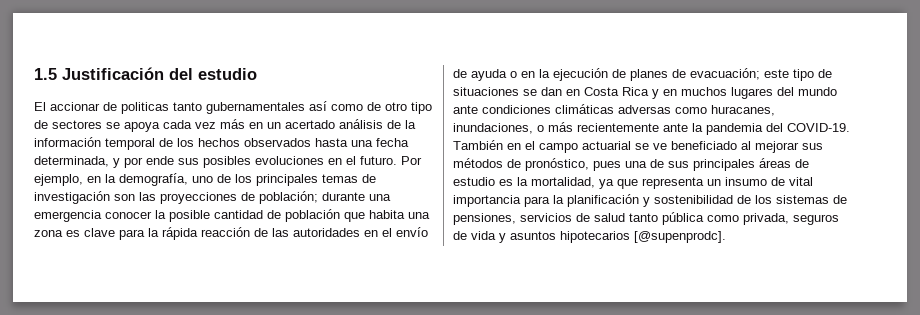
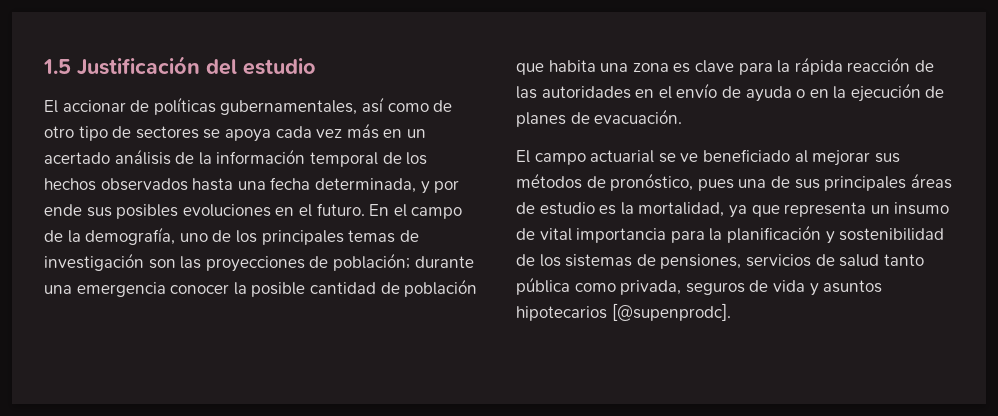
- El accionar de politicas tanto gubernamentales así como de otro tipo de sectores se apoya cada vez más en un acertado análisis de la información temporal de los hechos observados hasta una fecha determinada, y por ende sus posibles evoluciones en el futuro.
+ El accionar de políticas gubernamentales, así como de otro tipo de sectores se apoya cada vez más en un acertado análisis de la información temporal de los hechos observados hasta una fecha determinada, y por ende sus posibles evoluciones en el futuro.
- Por ejemplo, en la demografía, uno de los principales temas de investigación son las proyecciones de población;
+ En el campo de la demografía, uno de los principales temas de investigación son las proyecciones de población;
- durante una emergencia conocer la posible cantidad de población que habita una zona es clave para la rápida reacción de las autoridades en el envío de ayuda o en la ejecución de planes de evacuación; este tipo de situaciones se dan en Costa Rica y en muchos lugares del mundo ante condiciones climáticas adversas como huracanes, inundaciones, o más recientemente ante la pandemia del COVID-19. También en el campo actuarial se ve beneficiado al mejorar sus métodos de pronóstico, pues una de sus principales áreas de estudio es la mortalidad, ya que representa un insumo de vital importancia para la planificación y sostenibilidad de los sistemas de pensiones, servicios de salud tanto pública como privada, seguros de vida y asuntos hipotecarios [@supenprodc].
+ durante una emergencia conocer la posible cantidad de población que habita una zona es clave para la rápida reacción de las autoridades en el envío de ayuda o en la ejecución de planes de evacuación.
+ El campo actuarial se ve beneficiado al mejorar sus métodos de pronóstico, pues una de sus principales áreas de estudio es la mortalidad, ya que representa un insumo de vital importancia para la planificación y sostenibilidad de los sistemas de pensiones, servicios de salud tanto pública como privada, seguros de vida y asuntos hipotecarios [@supenprodc].

